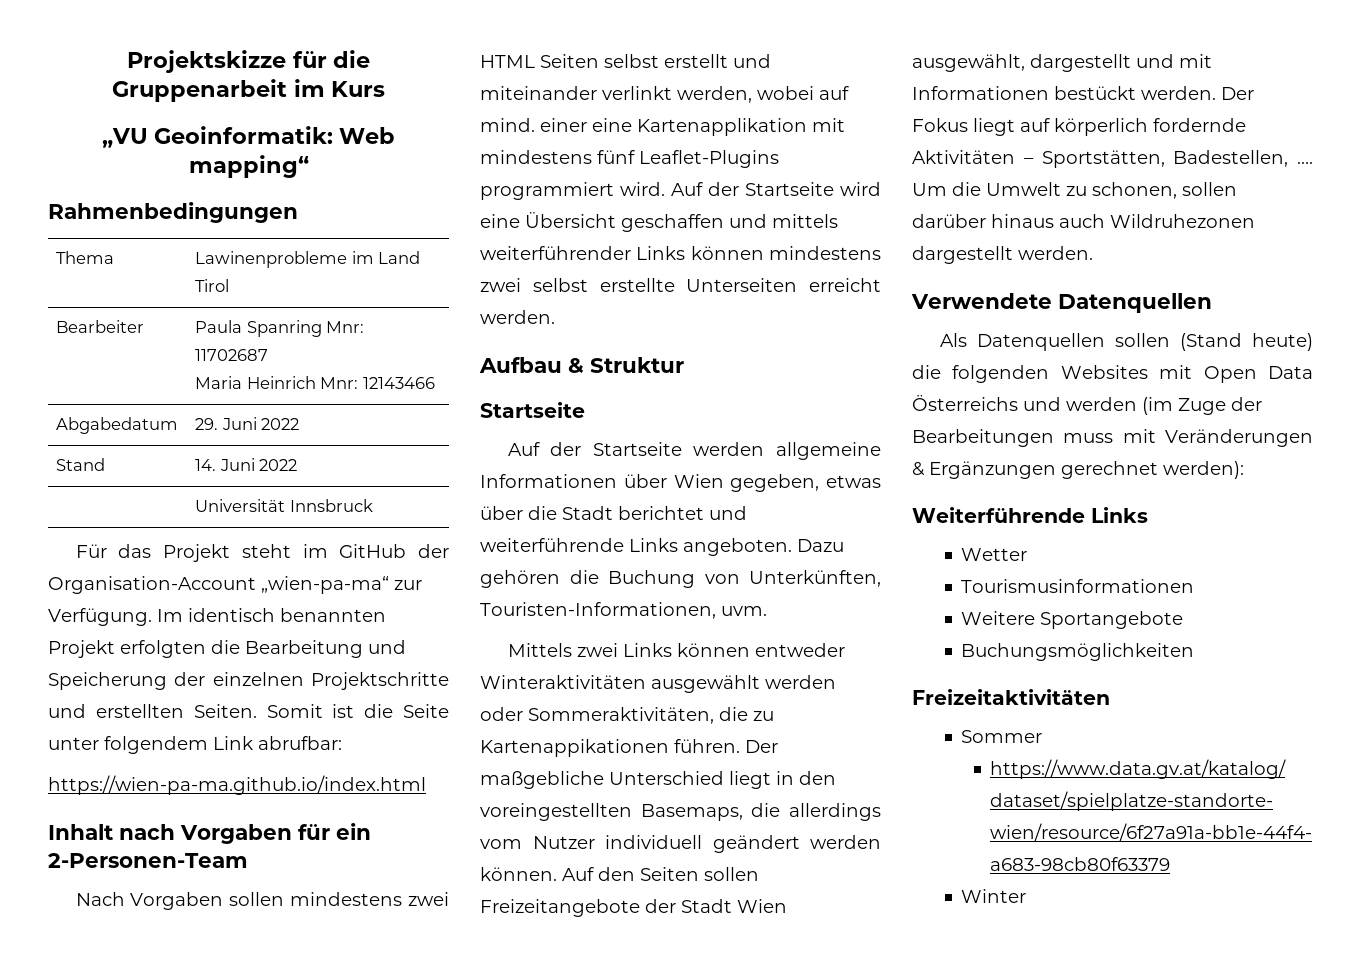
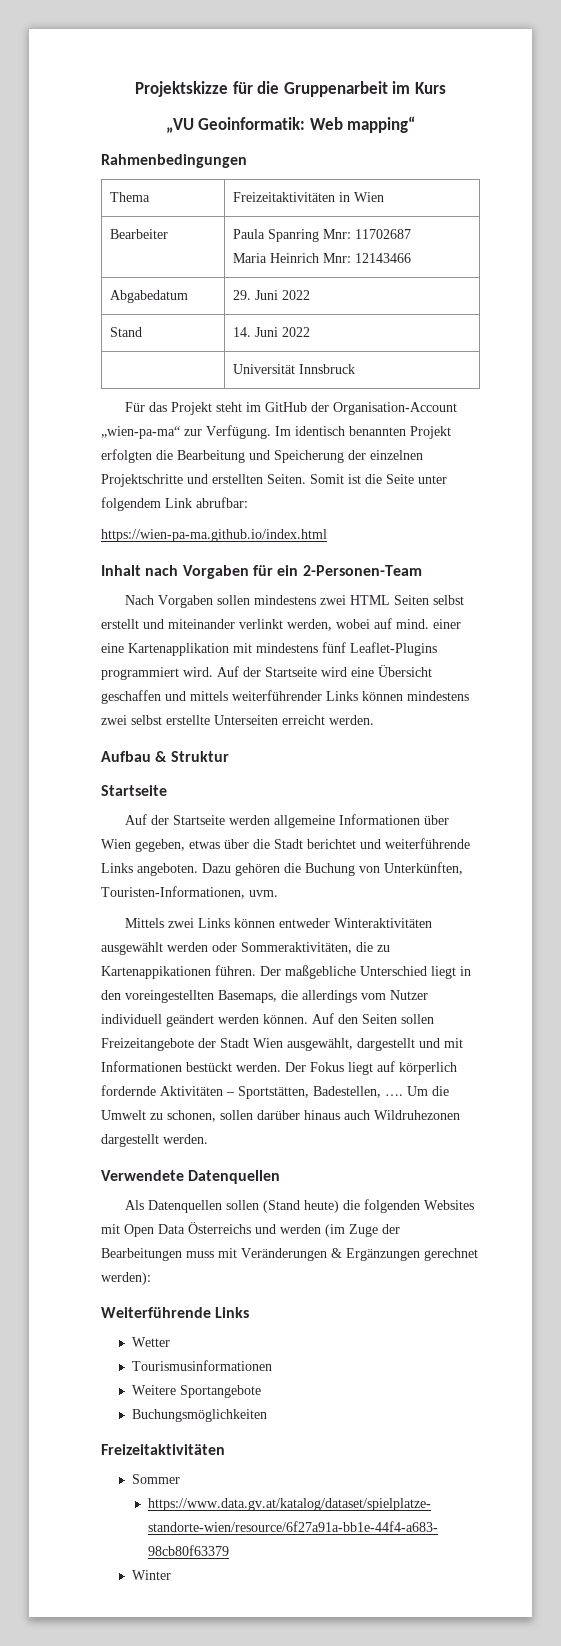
- Thema | Lawinenprobleme im Land Tirol
+ Thema | Freizeitaktivitäten in Wien

